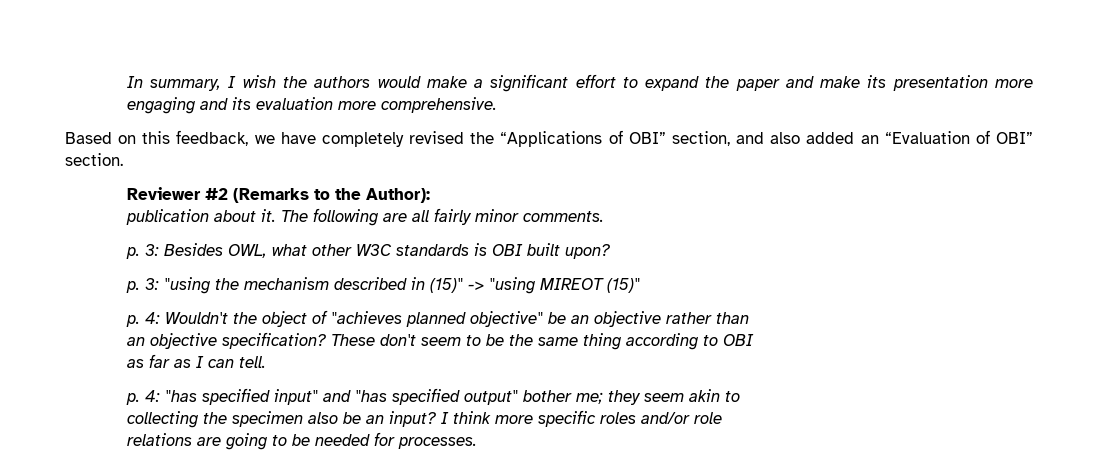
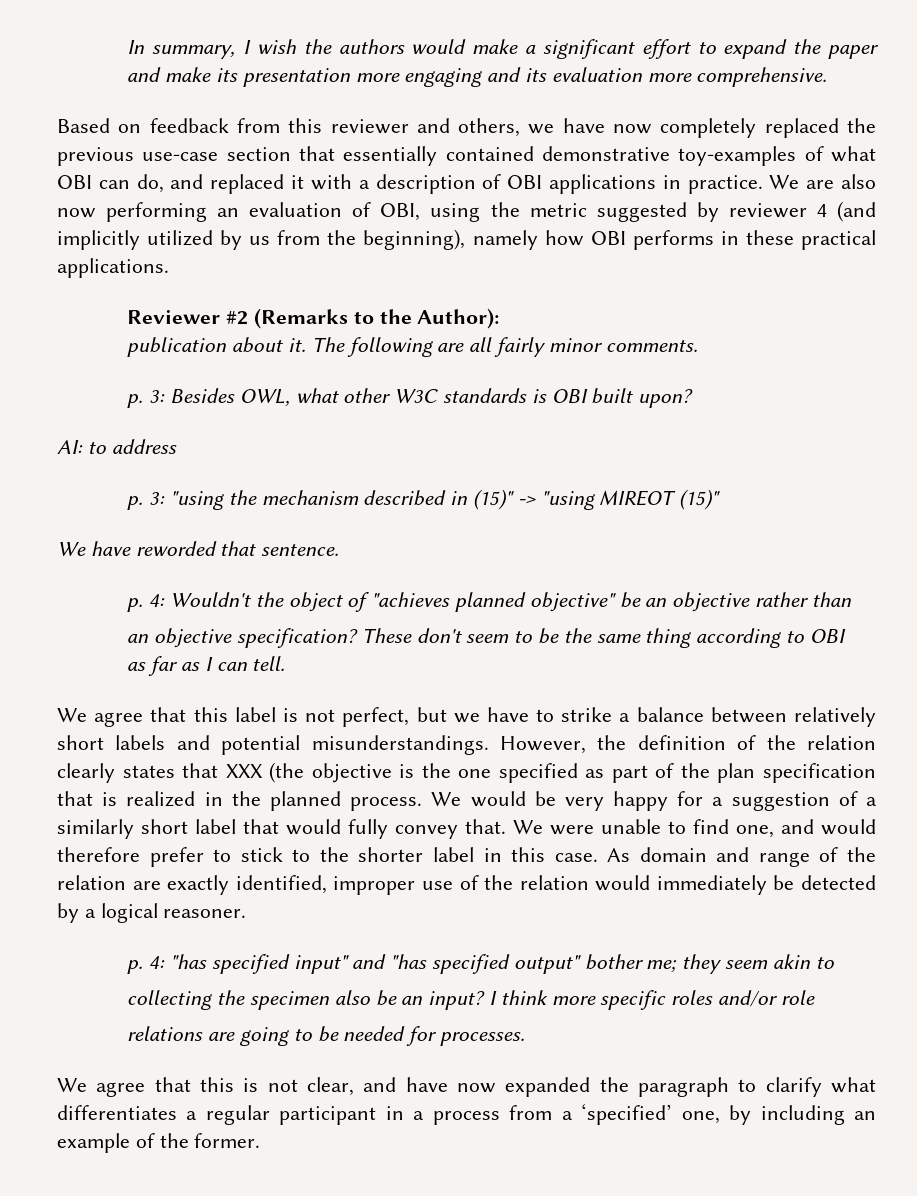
- Based on this feedback, we have completely revised the “Applications of OBI” section, and also added an “Evaluation of OBI” section.
+ Based on feedback from this reviewer and others, we have now completely replaced the previous use-case section that essentially contained demonstrative toy-examples of what OBI can do, and replaced it with a description of OBI applications in practice. We are also now performing an evaluation of OBI, using the metric suggested by reviewer 4 (and implicitly utilized by us from the beginning), namely how OBI performs in these practical applications.
+ AI: to address
+ We have reworded that sentence.
+ We agree that this label is not perfect, but we have to strike a balance between relatively short labels and potential misunderstandings. However, the definition of the relation clearly states that XXX (the objective is the one specified as part of the plan specification that is realized in the planned process. We would be very happy for a suggestion of a similarly short label that would fully convey that. We were unable to find one, and would therefore prefer to stick to the shorter label in this case. As domain and range of the relation are exactly identified, improper use of the relation would immediately be detected by a logical reasoner.
+ We agree that this is not clear, and have now expanded the paragraph to clarify what differentiates a regular participant in a process from a ‘specified’ one, by including an example of the former.

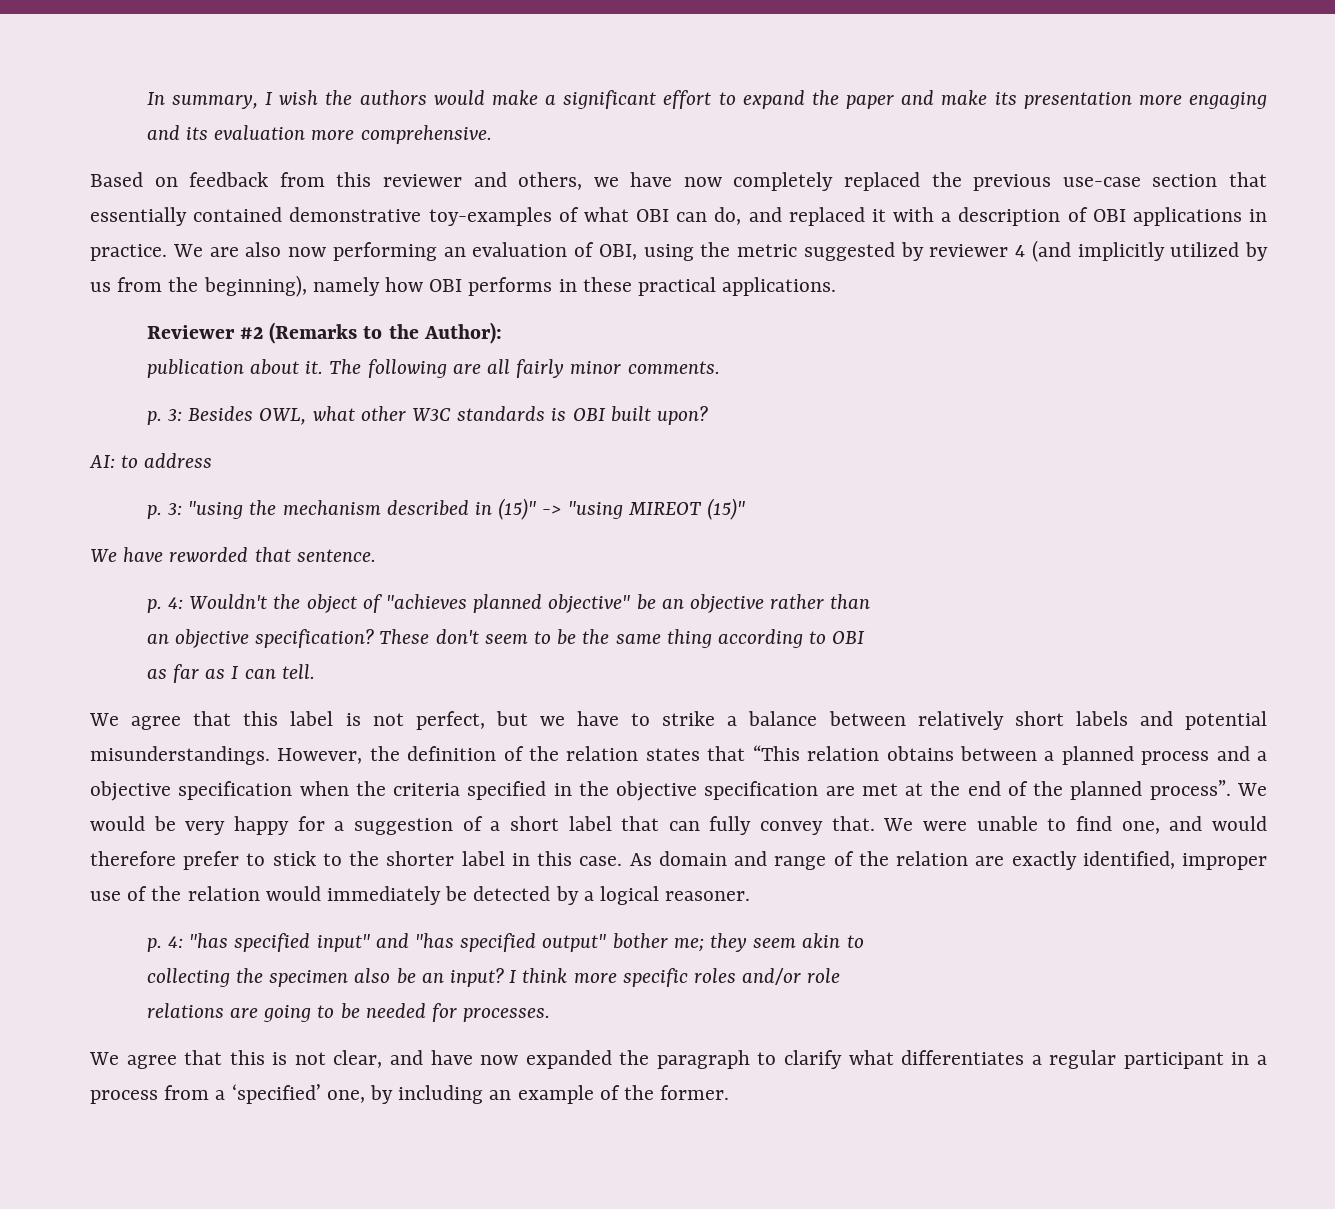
- However, the definition of the relation clearly states that XXX (the objective is the one specified as part of the plan specification that is realized in the planned process.
+ However, the definition of the relation states that “This relation obtains between a planned process and a objective specification when the criteria specified in the objective specification are met at the end of the planned process”.
- We would be very happy for a suggestion of a similarly short label that would fully convey that.
+ We would be very happy for a suggestion of a short label that can fully convey that.

